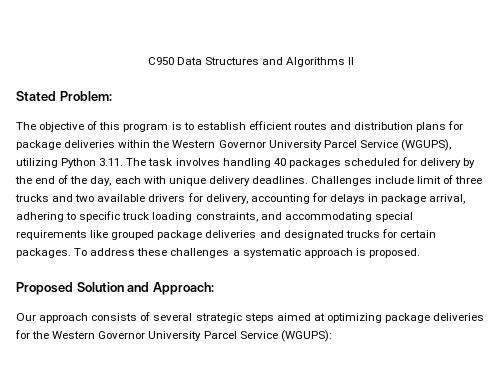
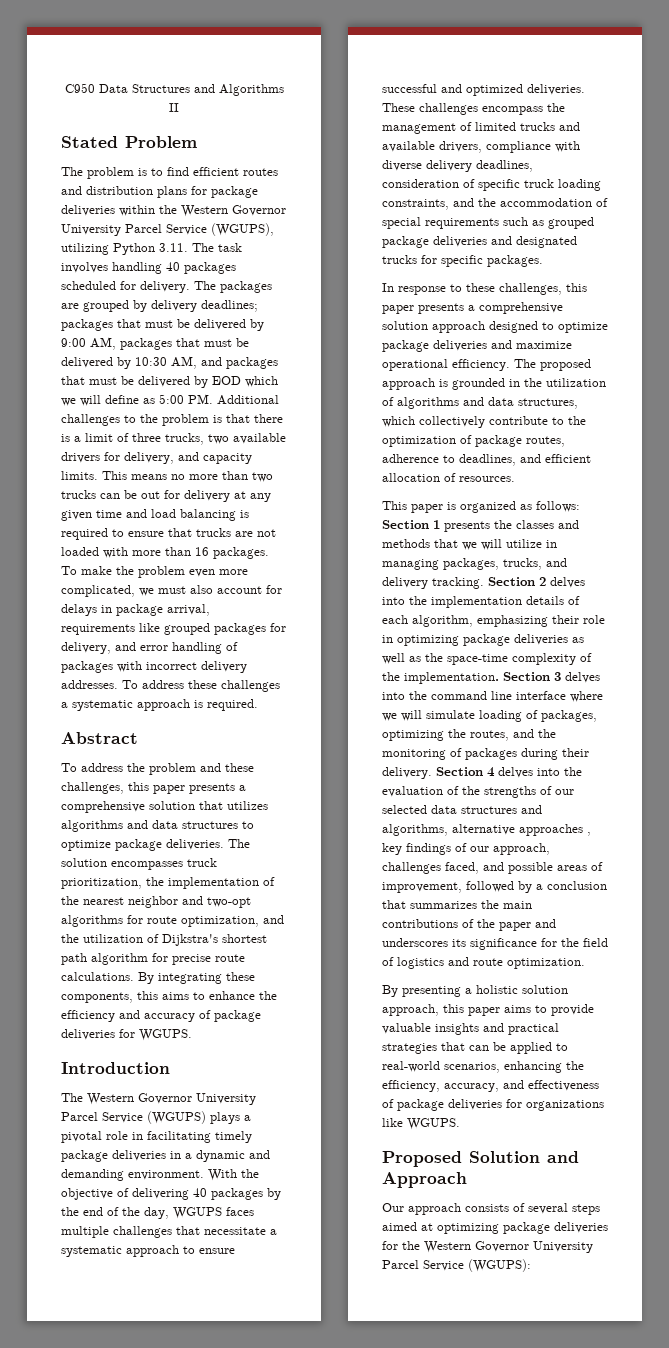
- Stated Problem:
- The objective of this program is to establish efficient routes and distribution plans for package deliveries within the Western Governor University Parcel Service (WGUPS), utilizing Python 3.11. The task involves handling 40 packages scheduled for delivery by the end of the day, each with unique delivery deadlines. Challenges include limit of three trucks and two available drivers for delivery, accounting for delays in package arrival, adhering to specific truck loading constraints, and accommodating special requirements like grouped package deliveries and designated trucks for certain packages.
+ Stated Problem
+ The problem is to find efficient routes and distribution plans for package deliveries within the Western Governor University Parcel Service (WGUPS), utilizing Python 3.11. The task involves handling 40 packages scheduled for delivery. The packages are grouped by delivery deadlines; packages that must be delivered by 9:00 AM, packages that must be delivered by 10:30 AM, and packages that must be delivered by EOD which we will define as 5:00 PM. Additional challenges to the problem is that there is a limit of three trucks, two available drivers for delivery, and capacity limits. This means no more than two trucks can be out for delivery at any given time and load balancing is required to ensure that trucks are not loaded with more than 16 packages. To make the problem even more complicated, we must also account for delays in package arrival, requirements like grouped packages for delivery, and error handling of packages with incorrect delivery addresses.
- To address these challenges a systematic approach is proposed.
+ To address these challenges a systematic approach is required.
+ Abstract
+ To address the problem and these challenges, this paper presents a comprehensive solution that utilizes algorithms and data structures to optimize package deliveries. The solution encompasses truck prioritization, the implementation of the nearest neighbor and two-opt algorithms for route optimization, and the utilization of Dijkstra's shortest path algorithm for precise route calculations. By integrating these components, this aims to enhance the efficiency and accuracy of package deliveries for WGUPS.
+ Introduction
+ The Western Governor University Parcel Service (WGUPS) plays a pivotal role in facilitating timely package deliveries in a dynamic and demanding environment. With the objective of delivering 40 packages by the end of the day, WGUPS faces multiple challenges that necessitate a systematic approach to ensure successful and optimized deliveries. These challenges encompass the management of limited trucks and available drivers, compliance with diverse delivery deadlines, consideration of specific truck loading constraints, and the accommodation of special requirements such as grouped package deliveries and designated trucks for specific packages.
+ In response to these challenges, this paper presents a comprehensive solution approach designed to optimize package deliveries and maximize operational efficiency. The proposed approach is grounded in the utilization of algorithms and data structures, which collectively contribute to the optimization of package routes, adherence to deadlines, and efficient allocation of resources.
+ This paper is organized as follows: Section 1 presents the classes and methods that we will utilize in managing packages, trucks, and delivery tracking. Section 2 delves into the implementation details of each algorithm, emphasizing their role in optimizing package deliveries as well as the space-time complexity of the implementation. Section 3 delves into the command line interface where we will simulate loading of packages, optimizing the routes, and the monitoring of packages during their delivery. Section 4 delves into the evaluation of the strengths of our selected data structures and algorithms, alternative approaches , key findings of our approach, challenges faced, and possible areas of improvement, followed by a conclusion that summarizes the main contributions of the paper and underscores its significance for the field of logistics and route optimization.
+ By presenting a holistic solution approach, this paper aims to provide valuable insights and practical strategies that can be applied to real-world scenarios, enhancing the efficiency, accuracy, and effectiveness of package deliveries for organizations like WGUPS.
- Proposed Solution and Approach:
+ Proposed Solution and Approach
- Our approach consists of several strategic steps aimed at optimizing package deliveries for the Western Governor University Parcel Service (WGUPS):
+ Our approach consists of several steps aimed at optimizing package deliveries for the Western Governor University Parcel Service (WGUPS):

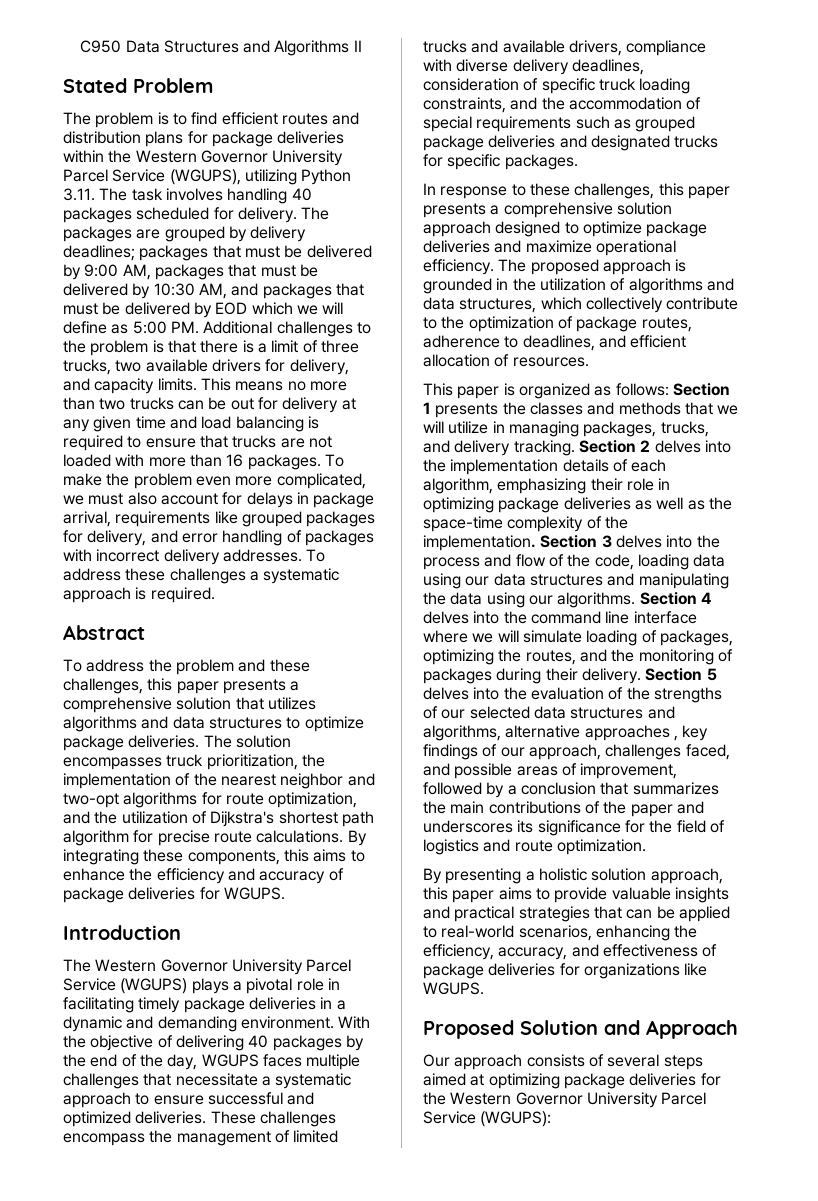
- Section 3 delves into the command line interface where we will simulate loading of packages, optimizing the routes, and the monitoring of packages during their delivery.
+ Section 3 delves into the process and flow of the code, loading data using our data structures and manipulating the data using our algorithms. Section 4 delves into the command line interface where we will simulate loading of packages, optimizing the routes, and the monitoring of packages during their delivery.
- Section 4 delves into the evaluation of the strengths of our selected data structures and algorithms, alternative approaches , key findings of our approach, challenges faced, and possible areas of improvement, followed by a conclusion that summarizes the main contributions of the paper and underscores its significance for the field of logistics and route optimization.
+ Section 5 delves into the evaluation of the strengths of our selected data structures and algorithms, alternative approaches , key findings of our approach, challenges faced, and possible areas of improvement, followed by a conclusion that summarizes the main contributions of the paper and underscores its significance for the field of logistics and route optimization.

